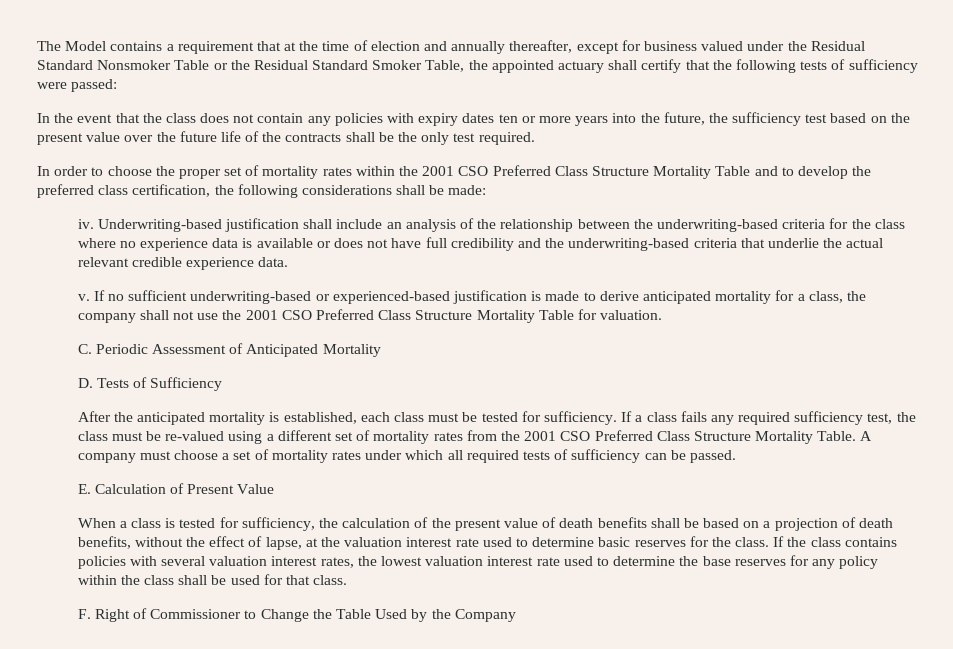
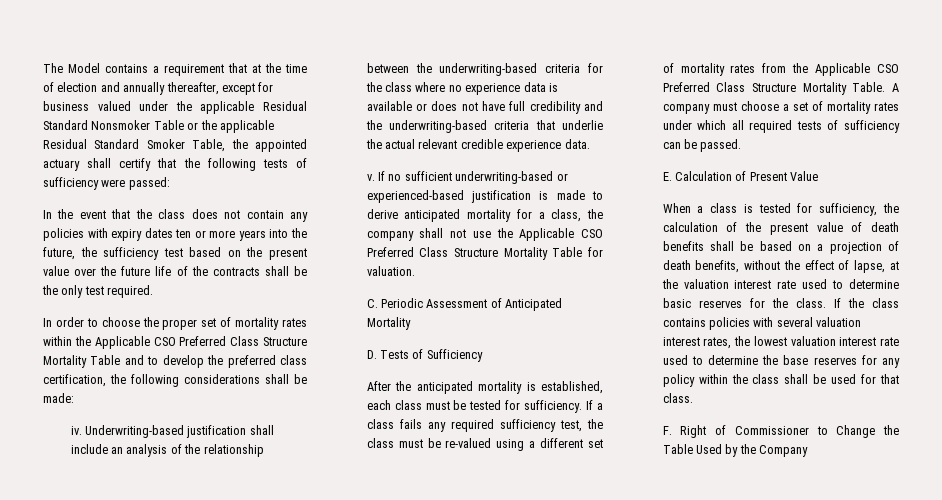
- The Model contains a requirement that at the time of election and annually thereafter, except for business valued under the Residual Standard Nonsmoker Table or the Residual Standard Smoker Table, the appointed actuary shall certify that the following tests of sufficiency were passed:
+ The Model contains a requirement that at the time of election and annually thereafter, except for business valued under the applicable Residual Standard Nonsmoker Table or the applicable Residual Standard Smoker Table, the appointed actuary shall certify that the following tests of sufficiency were passed:
- In order to choose the proper set of mortality rates within the 2001 CSO Preferred Class Structure Mortality Table and to develop the preferred class certification, the following considerations shall be made:
+ In order to choose the proper set of mortality rates within the Applicable CSO Preferred Class Structure Mortality Table and to develop the preferred class certification, the following considerations shall be made:
- If no sufficient underwriting-based or experienced-based justification is made to derive anticipated mortality for a class, the company shall not use the 2001 CSO Preferred Class Structure Mortality Table for valuation.
+ If no sufficient underwriting-based or experienced-based justification is made to derive anticipated mortality for a class, the company shall not use the Applicable CSO Preferred Class Structure Mortality Table for valuation.
- If a class fails any required sufficiency test, the class must be re-valued using a different set of mortality rates from the 2001 CSO Preferred Class Structure Mortality Table.
+ If a class fails any required sufficiency test, the class must be re-valued using a different set of mortality rates from the Applicable CSO Preferred Class Structure Mortality Table.

